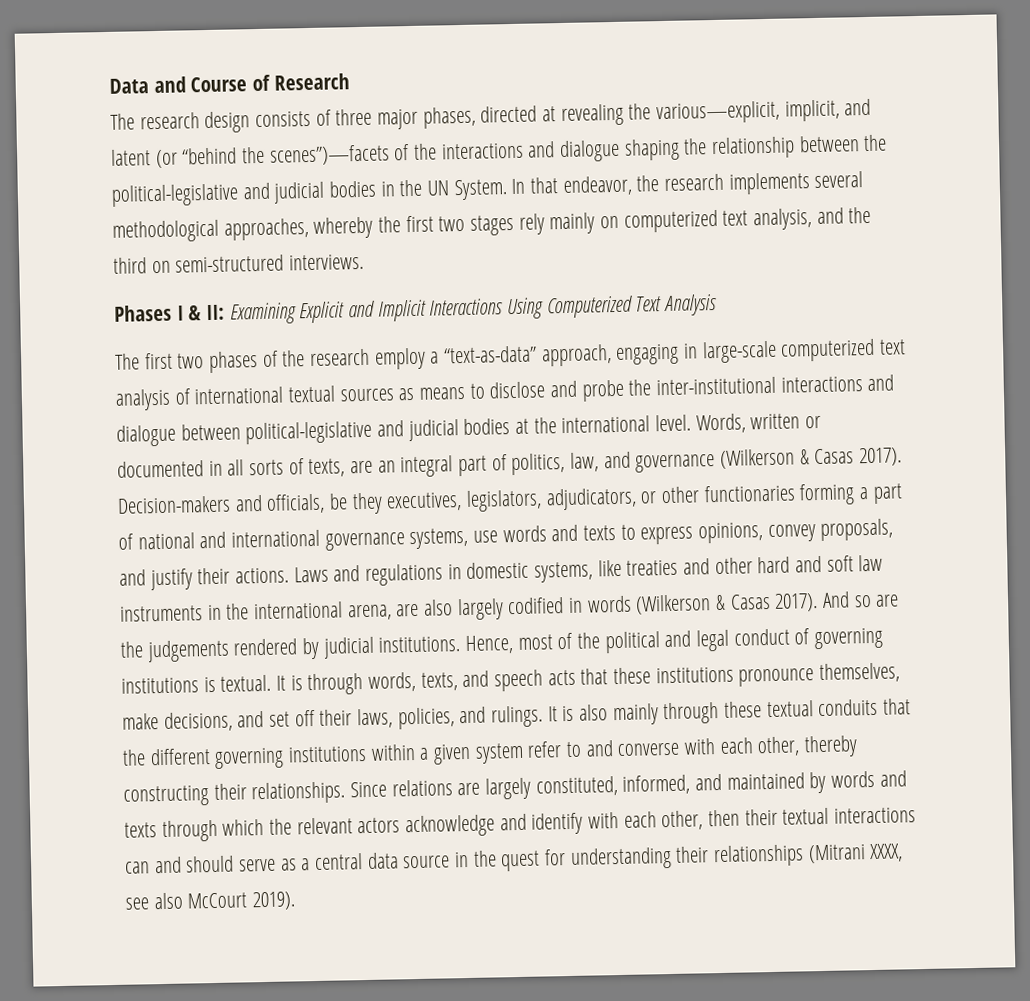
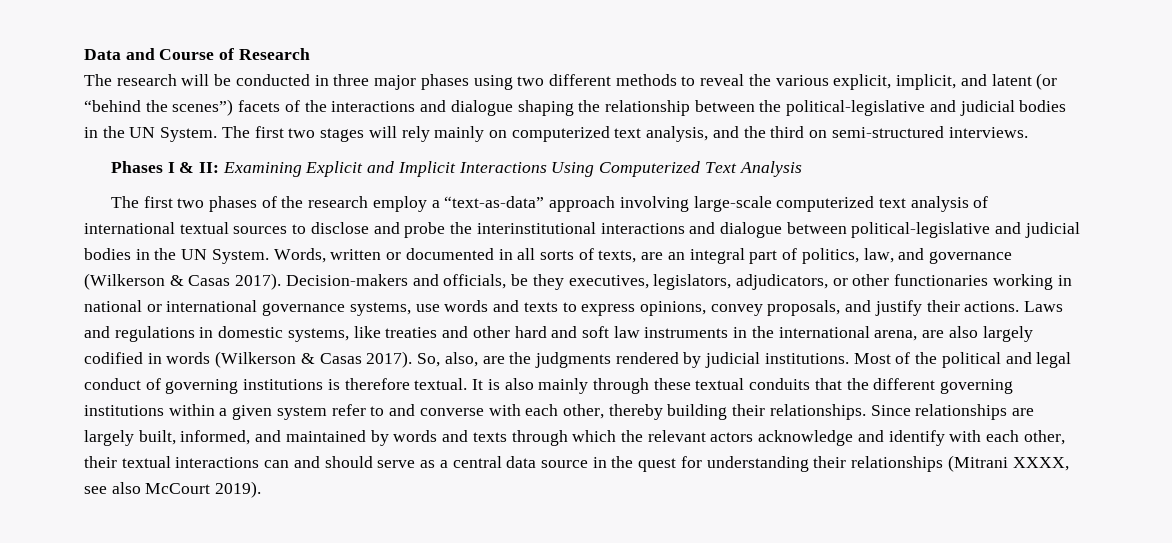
- The research design consists of three major phases, directed at revealing the various—explicit, implicit, and latent (or “behind the scenes”)—facets of the interactions and dialogue shaping the relationship between the political-legislative and judicial bodies in the UN System.
+ The research will be conducted in three major phases using two different methods to reveal the various explicit, implicit, and latent (or “behind the scenes”) facets of the interactions and dialogue shaping the relationship between the political-legislative and judicial bodies in the UN System.
- In that endeavor, the research implements several methodological approaches, whereby the first two stages rely mainly on computerized text analysis, and the third on semi-structured interviews.
+ The first two stages will rely mainly on computerized text analysis, and the third on semi-structured interviews.
- The first two phases of the research employ a “text-as-data” approach, engaging in large-scale computerized text analysis of international textual sources as means to disclose and probe the inter-institutional interactions and dialogue between political-legislative and judicial bodies at the international level.
+ The first two phases of the research employ a “text-as-data” approach involving large-scale computerized text analysis of international textual sources to disclose and probe the interinstitutional interactions and dialogue between political-legislative and judicial bodies in the UN System.
- Decision-makers and officials, be they executives, legislators, adjudicators, or other functionaries forming a part of national and international governance systems, use words and texts to express opinions, convey proposals, and justify their actions.
+ Decision-makers and officials, be they executives, legislators, adjudicators, or other functionaries working in national or international governance systems, use words and texts to express opinions, convey proposals, and justify their actions.
- And so are the judgements rendered by judicial institutions.
+ So, also, are the judgments rendered by judicial institutions.
- Hence, most of the political and legal conduct of governing institutions is textual.
+ Most of the political and legal conduct of governing institutions is therefore textual.
- It is through words, texts, and speech acts that these institutions pronounce themselves, make decisions, and set off their laws, policies, and rulings. It is also mainly through these textual conduits that the different governing institutions within a given system refer to and converse with each other, thereby constructing their relationships.
+ It is also mainly through these textual conduits that the different governing institutions within a given system refer to and converse with each other, thereby building their relationships.
- Since relations are largely constituted, informed, and maintained by words and texts through which the relevant actors acknowledge and identify with each other, then their textual interactions can and should serve as a central data source in the quest for understanding their relationships (Mitrani XXXX, see also McCourt 2019).
+ Since relationships are largely built, informed, and maintained by words and texts through which the relevant actors acknowledge and identify with each other, their textual interactions can and should serve as a central data source in the quest for understanding their relationships (Mitrani XXXX, see also McCourt 2019).

